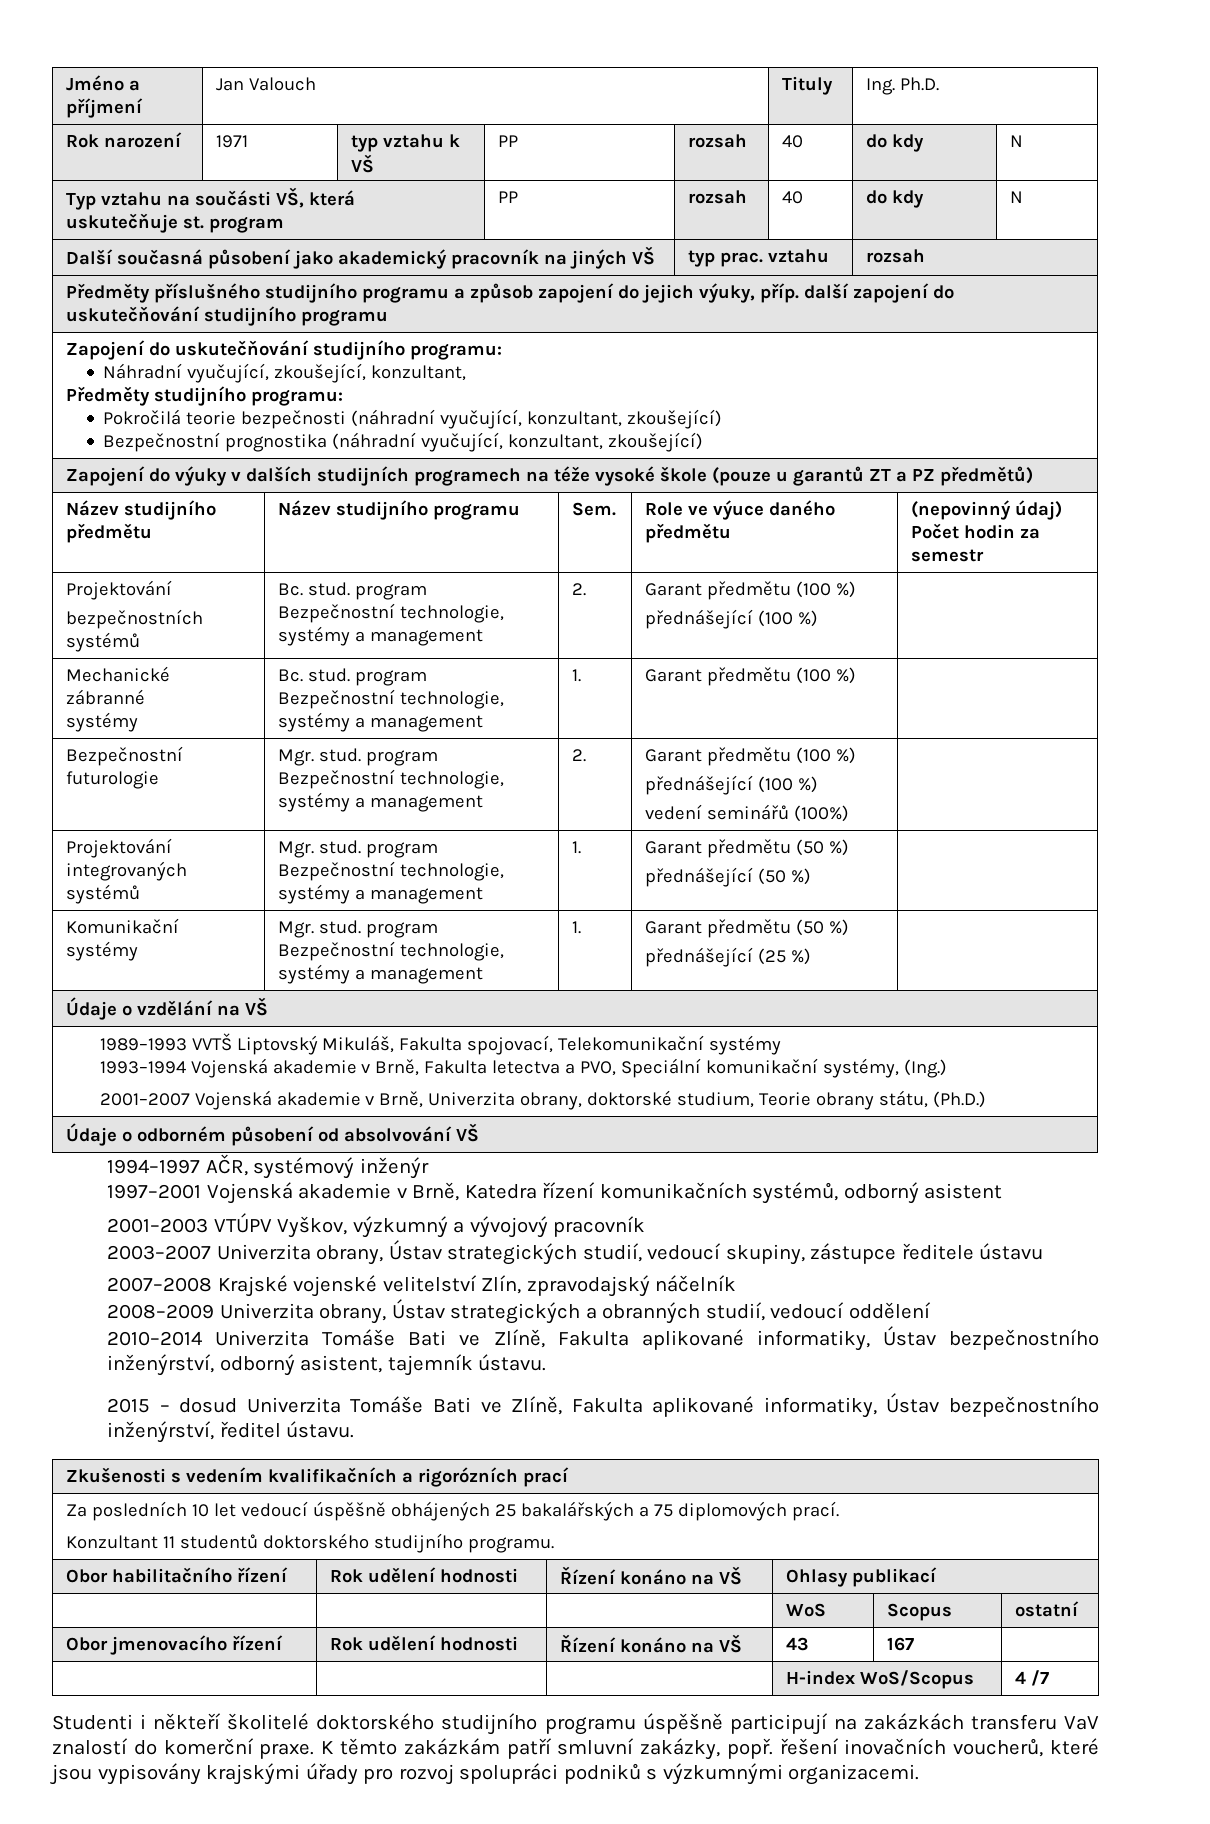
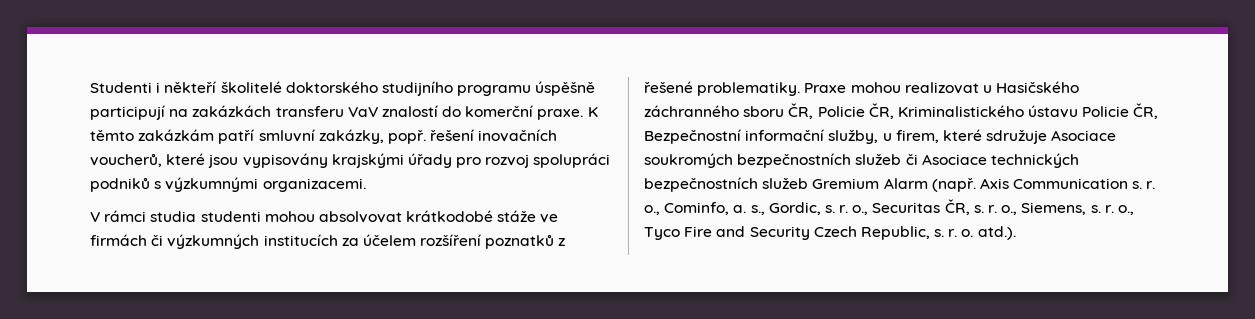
- Jméno a příjmení | Jan Valouch | Tituly | Ing. Ph.D.
- Rok narození | 1971 | typ vztahu k VŠ | PP | rozsah | 40 | do kdy | N
- Typ vztahu na součásti VŠ, která uskutečňuje st. program | PP | rozsah | 40 | do kdy | N
- Další současná působení jako akademický pracovník na jiných VŠ | typ prac. vztahu | rozsah
- Předměty příslušného studijního programu a způsob zapojení do jejich výuky, příp. další zapojení do uskutečňování studijního programu
- Zapojení do uskutečňování studijního programu:
- Náhradní vyučující, zkoušející, konzultant,
- Předměty studijního programu:
- Pokročilá teorie bezpečnosti (náhradní vyučující, konzultant, zkoušející)
- Bezpečnostní prognostika (náhradní vyučující, konzultant, zkoušející)
- Zapojení do výuky v dalších studijních programech na téže vysoké škole (pouze u garantů ZT a PZ předmětů)
- Název studijního předmětu | Název studijního programu | Sem. | Role ve výuce daného předmětu | (nepovinný údaj) Počet hodin za semestr
- Projektování
- bezpečnostních systémů | Bc. stud. program Bezpečnostní technologie, systémy a management | 2. | Garant předmětu (100 %)
- přednášející (100 %) |
- Mechanické zábranné
- systémy | Bc. stud. program Bezpečnostní technologie, systémy a management | 1. | Garant předmětu (100 %) |
- Bezpečnostní futurologie | Mgr. stud. program Bezpečnostní technologie, systémy a management | 2. | Garant předmětu (100 %)
- přednášející (100 %)
- vedení seminářů (100%) |
- Projektování integrovaných systémů | Mgr. stud. program Bezpečnostní technologie, systémy a management | 1. | Garant předmětu (50 %)
- přednášející (50 %) |
- Komunikační systémy | Mgr. stud. program Bezpečnostní technologie, systémy a management | 1. | Garant předmětu (50 %)
- přednášející (25 %) |
- Údaje o vzdělání na VŠ
- 1989–1993 VVTŠ Liptovský Mikuláš, Fakulta spojovací, Telekomunikační systémy
- 1993–1994 Vojenská akademie v Brně, Fakulta letectva a PVO, Speciální komunikační systémy, (Ing.)
- 2001–2007 Vojenská akademie v Brně, Univerzita obrany, doktorské studium, Teorie obrany státu, (Ph.D.)
- Údaje o odborném působení od absolvování VŠ
- 1994–1997 AČR, systémový inženýr
- 1997–2001 Vojenská akademie v Brně, Katedra řízení komunikačních systémů, odborný asistent
- 2001–2003 VTÚPV Vyškov, výzkumný a vývojový pracovník
- 2003–2007 Univerzita obrany, Ústav strategických studií, vedoucí skupiny, zástupce ředitele ústavu
- 2007–2008 Krajské vojenské velitelství Zlín, zpravodajský náčelník
- 2008–2009 Univerzita obrany, Ústav strategických a obranných studií, vedoucí oddělení
- 2010–2014 Univerzita Tomáše Bati ve Zlíně, Fakulta aplikované informatiky, Ústav bezpečnostního inženýrství, odborný asistent, tajemník ústavu.
- 2015 – dosud Univerzita Tomáše Bati ve Zlíně, Fakulta aplikované informatiky, Ústav bezpečnostního inženýrství, ředitel ústavu.
- Zkušenosti s vedením kvalifikačních a rigorózních prací
- Za posledních 10 let vedoucí úspěšně obhájených 25 bakalářských a 75 diplomových prací.
- Konzultant 11 studentů doktorského studijního programu.
- Obor habilitačního řízení | Rok udělení hodnosti | Řízení konáno na VŠ | Ohlasy publikací
- | | | WoS | Scopus | ostatní
- Obor jmenovacího řízení | Rok udělení hodnosti | Řízení konáno na VŠ | 43 | 167 |
- | | | H-index WoS/Scopus | 4 /7
+ V rámci studia studenti mohou absolvovat krátkodobé stáže ve firmách či výzkumných institucích za účelem rozšíření poznatků z řešené problematiky. Praxe mohou realizovat u Hasičského záchranného sboru ČR, Policie ČR, Kriminalistického ústavu Policie ČR, Bezpečnostní informační služby, u firem, které sdružuje Asociace soukromých bezpečnostních služeb či Asociace technických bezpečnostních služeb Gremium Alarm (např. Axis Communication s. r. o., Cominfo, a. s., Gordic, s. r. o., Securitas ČR, s. r. o., Siemens, s. r. o., Tyco Fire and Security Czech Republic, s. r. o. atd.).

